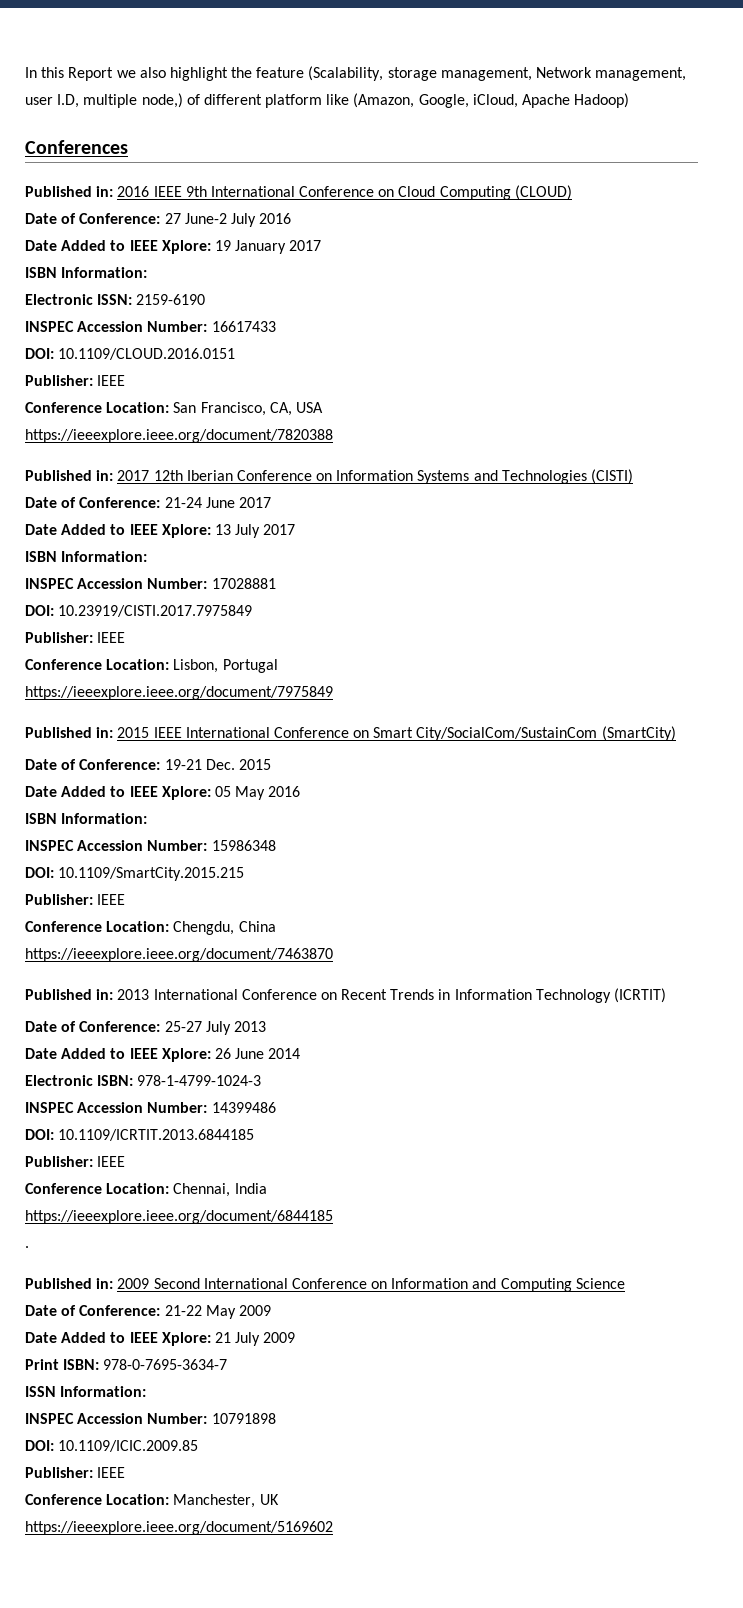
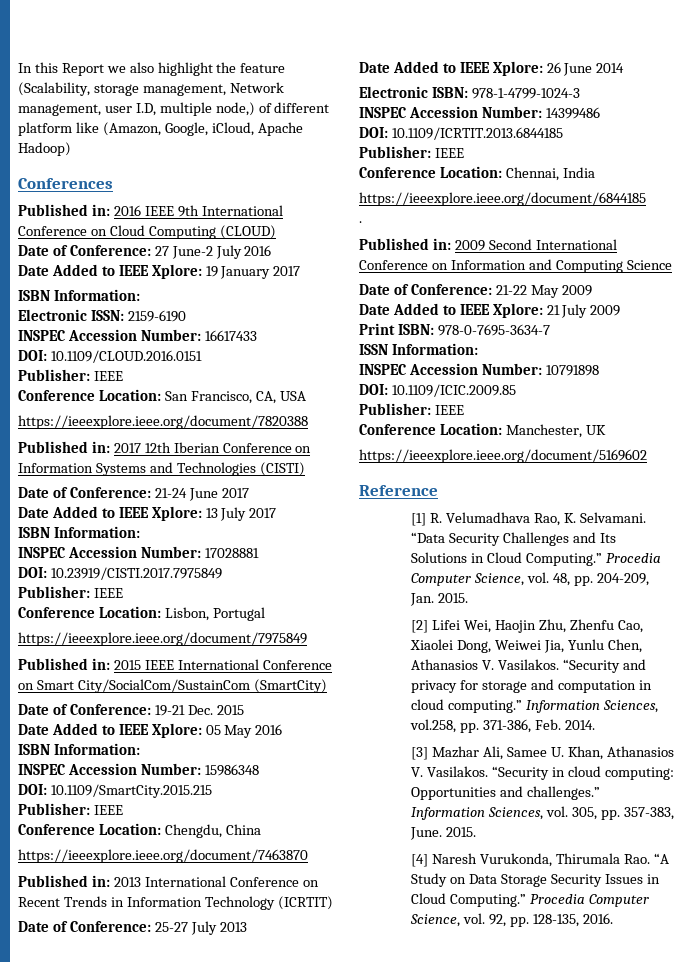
+ Reference
+ [1] R. Velumadhava Rao, K. Selvamani. “Data Security Challenges and Its Solutions in Cloud Computing.” Procedia Computer Science, vol. 48, pp. 204-209, Jan. 2015.
+ [2] Lifei Wei, Haojin Zhu, Zhenfu Cao, Xiaolei Dong, Weiwei Jia, Yunlu Chen, Athanasios V. Vasilakos. “Security and privacy for storage and computation in cloud computing.” Information Sciences, vol.258, pp. 371-386, Feb. 2014.
+ [3] Mazhar Ali, Samee U. Khan, Athanasios V. Vasilakos. “Security in cloud computing: Opportunities and challenges.” Information Sciences, vol. 305, pp. 357-383, June. 2015.
+ [4] Naresh Vurukonda, Thirumala Rao. “A Study on Data Storage Security Issues in Cloud Computing.” Procedia Computer Science, vol. 92, pp. 128-135, 2016.

